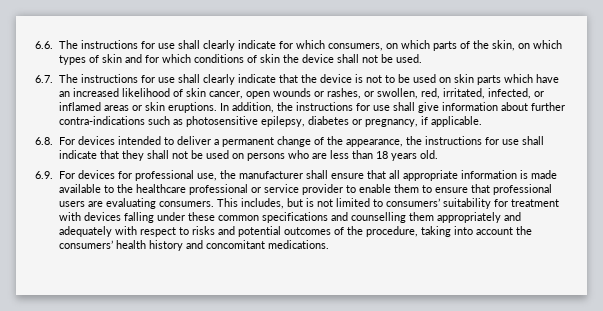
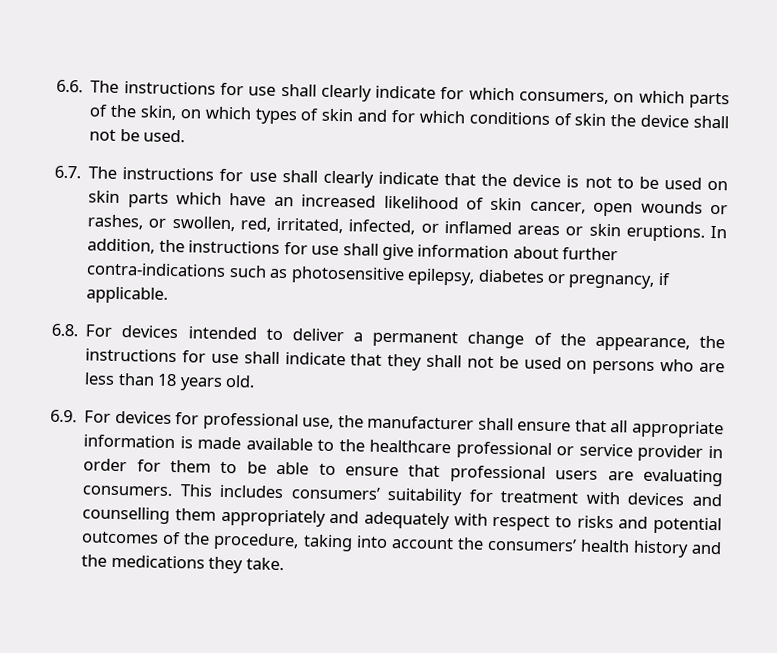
- 6.9. For devices for professional use, the manufacturer shall ensure that all appropriate information is made available to the healthcare professional or service provider to enable them to ensure that professional users are evaluating consumers.
+ 6.9. For devices for professional use, the manufacturer shall ensure that all appropriate information is made available to the healthcare professional or service provider in order for them to be able to ensure that professional users are evaluating consumers.
- This includes, but is not limited to consumers’ suitability for treatment with devices falling under these common specifications and counselling them appropriately and adequately with respect to risks and potential outcomes of the procedure, taking into account the consumers’ health history and concomitant medications.
+ This includes consumers’ suitability for treatment with devices and counselling them appropriately and adequately with respect to risks and potential outcomes of the procedure, taking into account the consumers’ health history and the medications they take.

